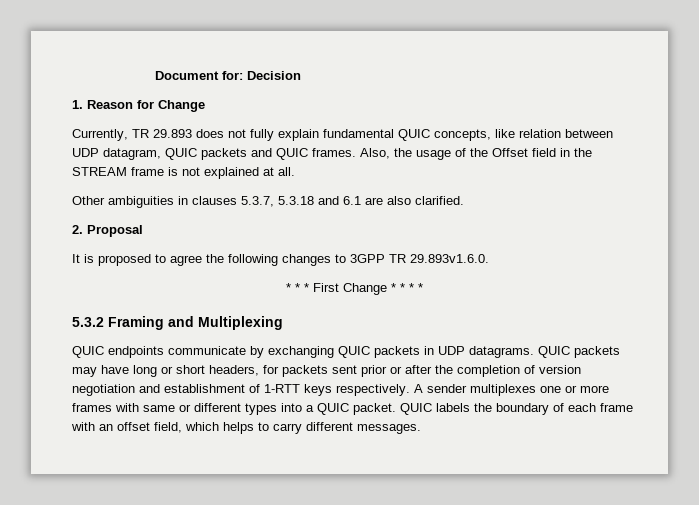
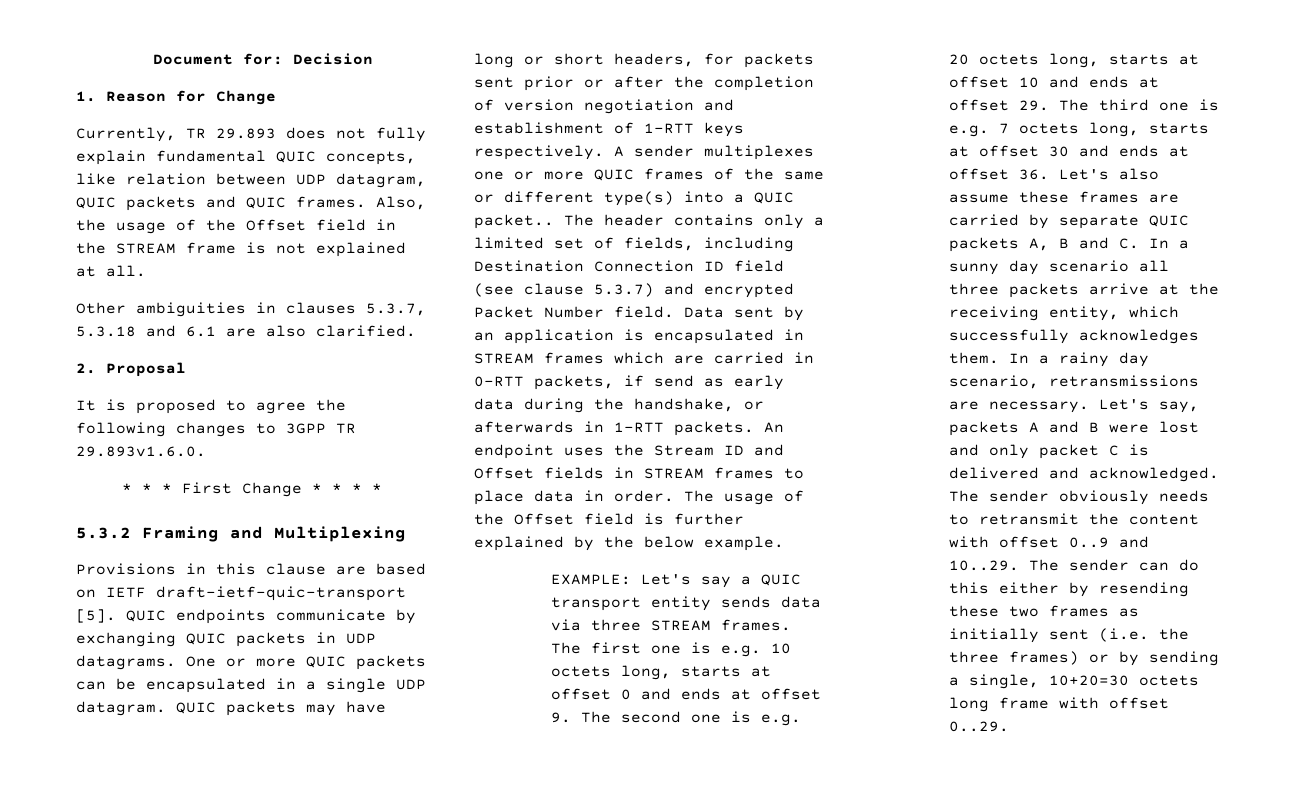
+ Provisions in this clause are based on IETF draft-ietf-quic-transport [5].
+ One or more QUIC packets can be encapsulated in a single UDP datagram.
- A sender multiplexes one or more frames with same or different types into a QUIC packet. QUIC labels the boundary of each frame with an offset field, which helps to carry different messages.
+ A sender multiplexes one or more QUIC frames of the same or different type(s) into a QUIC packet.. The header contains only a limited set of fields, including Destination Connection ID field (see clause 5.3.7) and encrypted Packet Number field. Data sent by an application is encapsulated in STREAM frames which are carried in 0-RTT packets, if send as early data during the handshake, or afterwards in 1-RTT packets. An endpoint uses the Stream ID and Offset fields in STREAM frames to place data in order. The usage of the Offset field is further explained by the below example.
+ EXAMPLE: Let's say a QUIC transport entity sends data via three STREAM frames. The first one is e.g. 10 octets long, starts at offset 0 and ends at offset 9. The second one is e.g. 20 octets long, starts at offset 10 and ends at offset 29. The third one is e.g. 7 octets long, starts at offset 30 and ends at offset 36. Let's also assume these frames are carried by separate QUIC packets A, B and C. In a sunny day scenario all three packets arrive at the receiving entity, which successfully acknowledges them. In a rainy day scenario, retransmissions are necessary. Let's say, packets A and B were lost and only packet C is delivered and acknowledged. The sender obviously needs to retransmit the content with offset 0..9 and 10..29. The sender can do this either by resending these two frames as initially sent (i.e. the three frames) or by sending a single, 10+20=30 octets long frame with offset 0..29.

